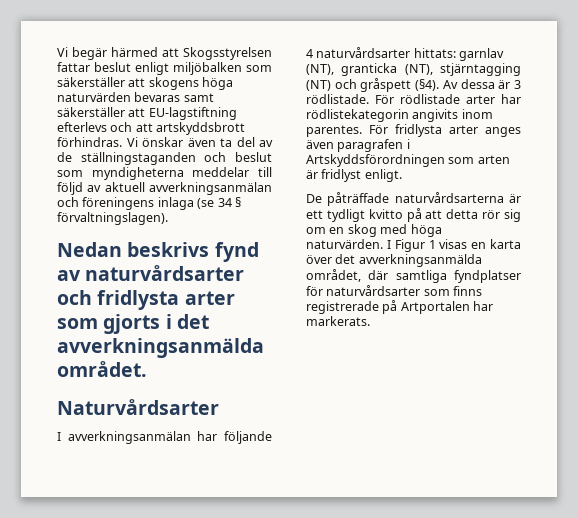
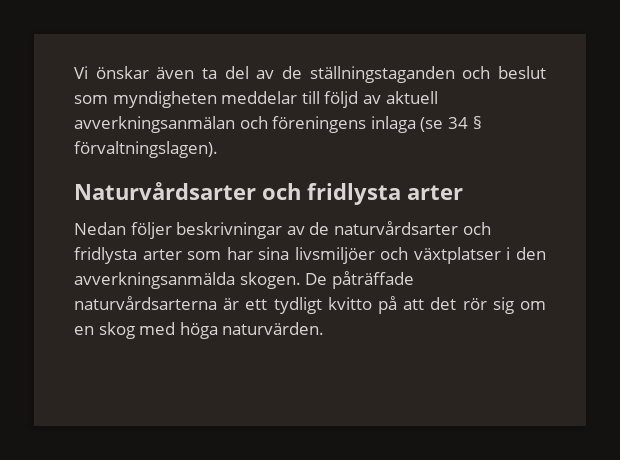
- Vi begär härmed att Skogsstyrelsen fattar beslut enligt miljöbalken som säkerställer att skogens höga naturvärden bevaras samt säkerställer att EU-lagstiftning efterlevs och att artskyddsbrott förhindras. Vi önskar även ta del av de ställningstaganden och beslut som myndigheterna meddelar till följd av aktuell avverkningsanmälan och föreningens inlaga (se 34 § förvaltningslagen).
+ Vi önskar även ta del av de ställningstaganden och beslut som myndigheten meddelar till följd av aktuell avverkningsanmälan och föreningens inlaga (se 34 § förvaltningslagen).
- Nedan beskrivs fynd av naturvårdsarter och fridlysta arter som gjorts i det avverkningsanmälda området.
- Naturvårdsarter
- I avverkningsanmälan har följande 4 naturvårdsarter hittats: garnlav (NT), granticka (NT), stjärntagging (NT) och gråspett (§4). Av dessa är 3 rödlistade. För rödlistade arter har rödlistekategorin angivits inom parentes. För fridlysta arter anges även paragrafen i Artskyddsförordningen som arten är fridlyst enligt.
- De påträffade naturvårdsarterna är ett tydligt kvitto på att detta rör sig om en skog med höga naturvärden. I Figur 1 visas en karta över det avverkningsanmälda området, där samtliga fyndplatser för naturvårdsarter som finns registrerade på Artportalen har markerats.
+ Naturvårdsarter och fridlysta arter
+ Nedan följer beskrivningar av de naturvårdsarter och fridlysta arter som har sina livsmiljöer och växtplatser i den avverkningsanmälda skogen. De påträffade naturvårdsarterna är ett tydligt kvitto på att det rör sig om en skog med höga naturvärden.

